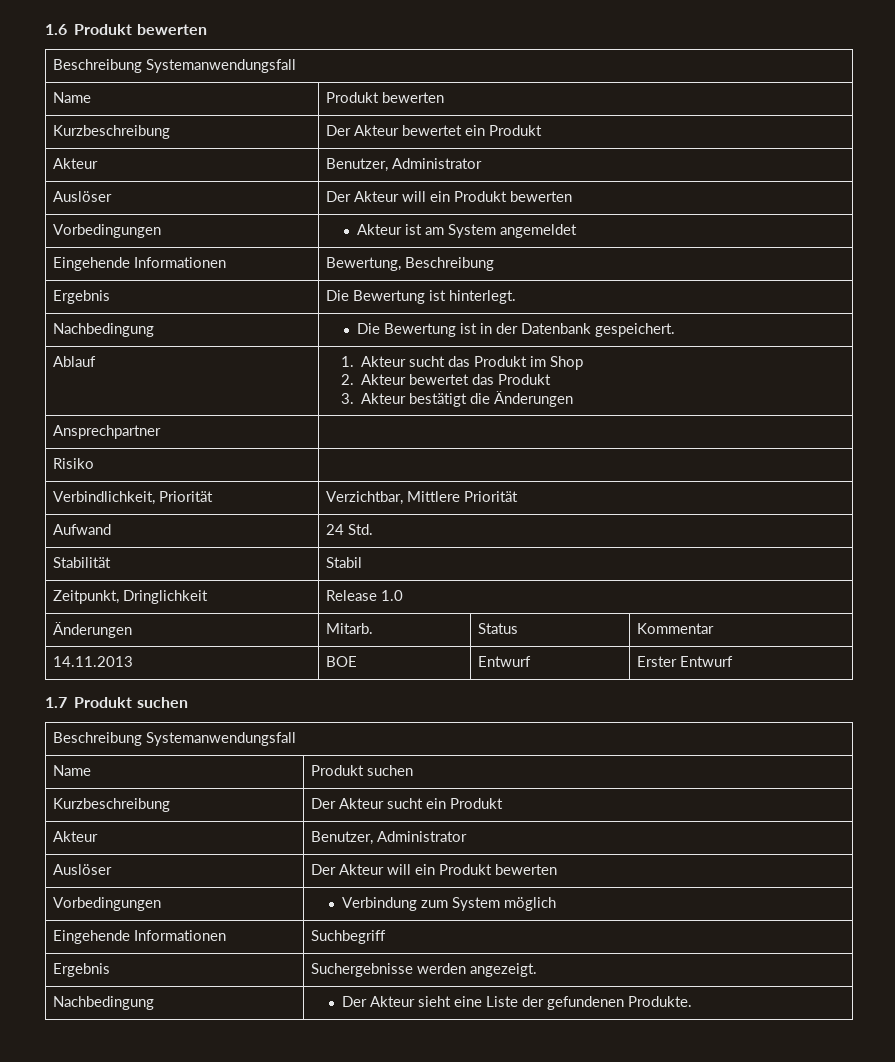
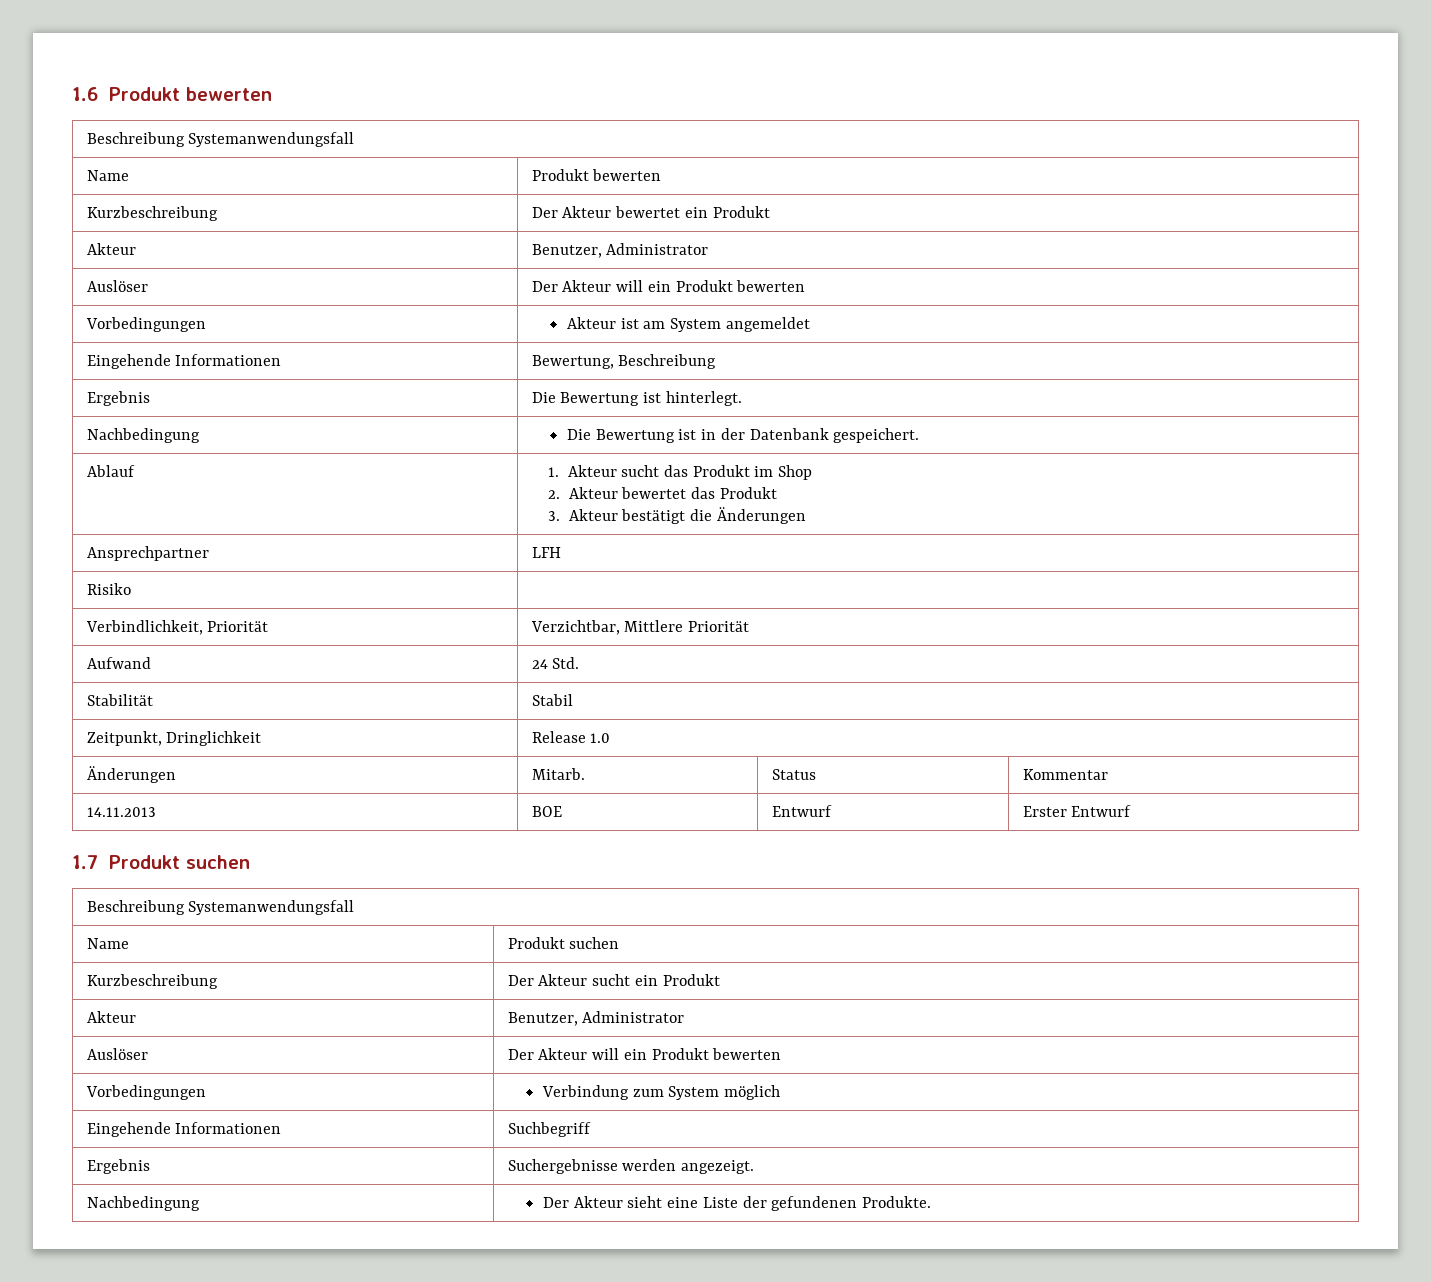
- Ansprechpartner |
+ Ansprechpartner | LFH

